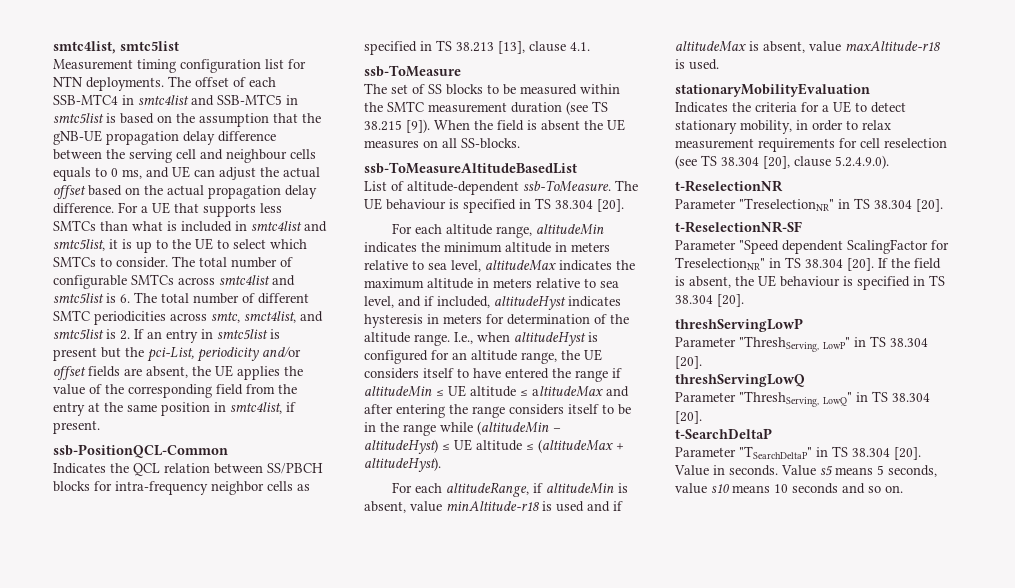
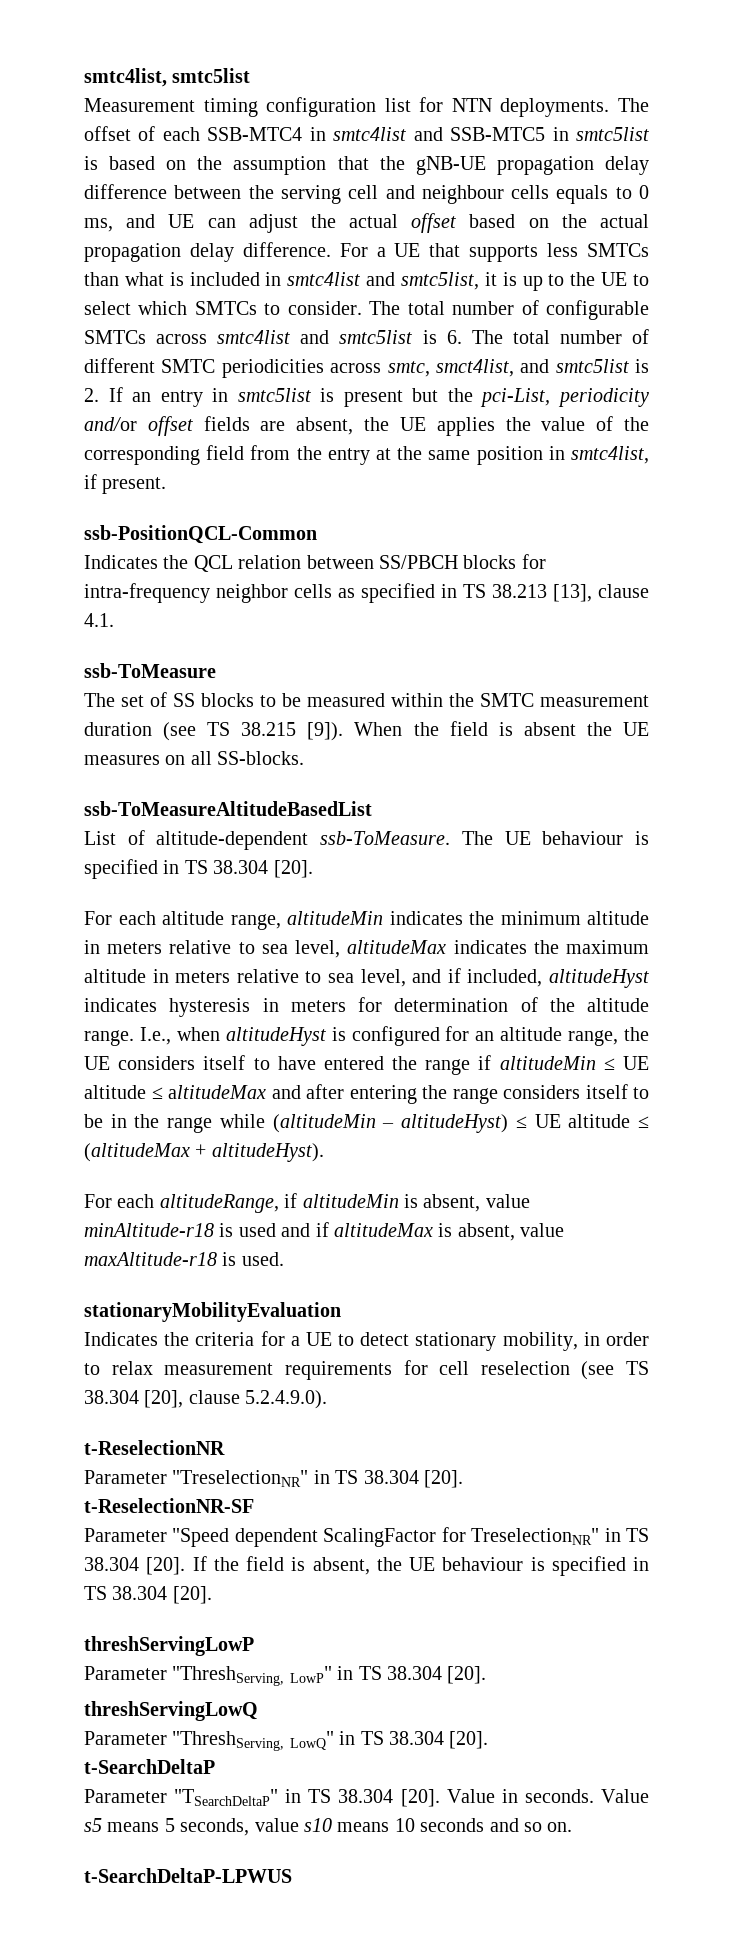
+ t-SearchDeltaP-LPWUS

